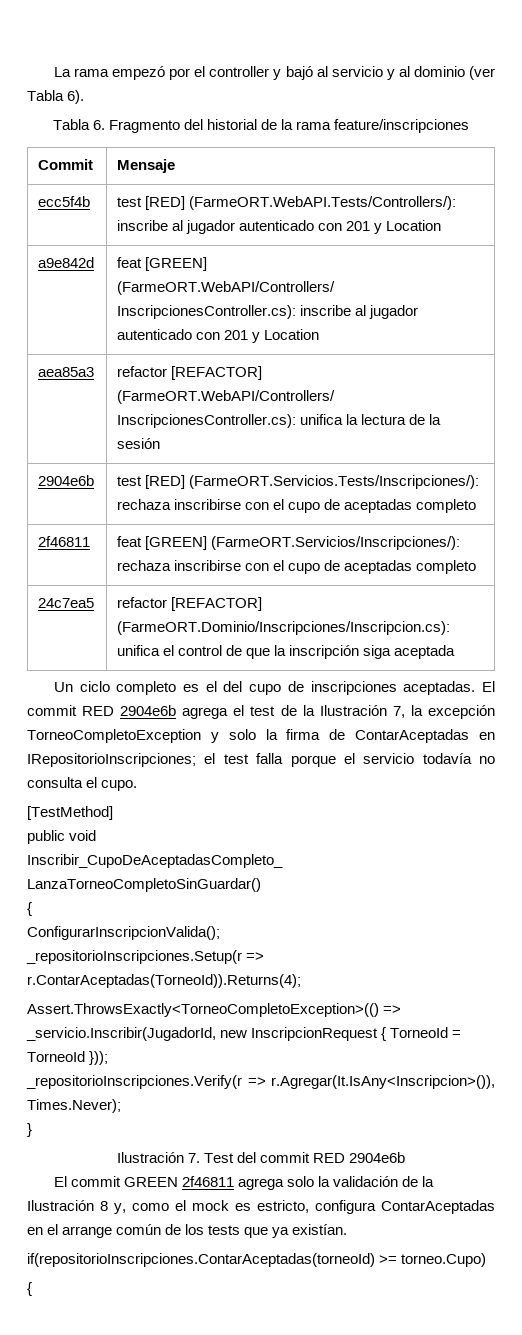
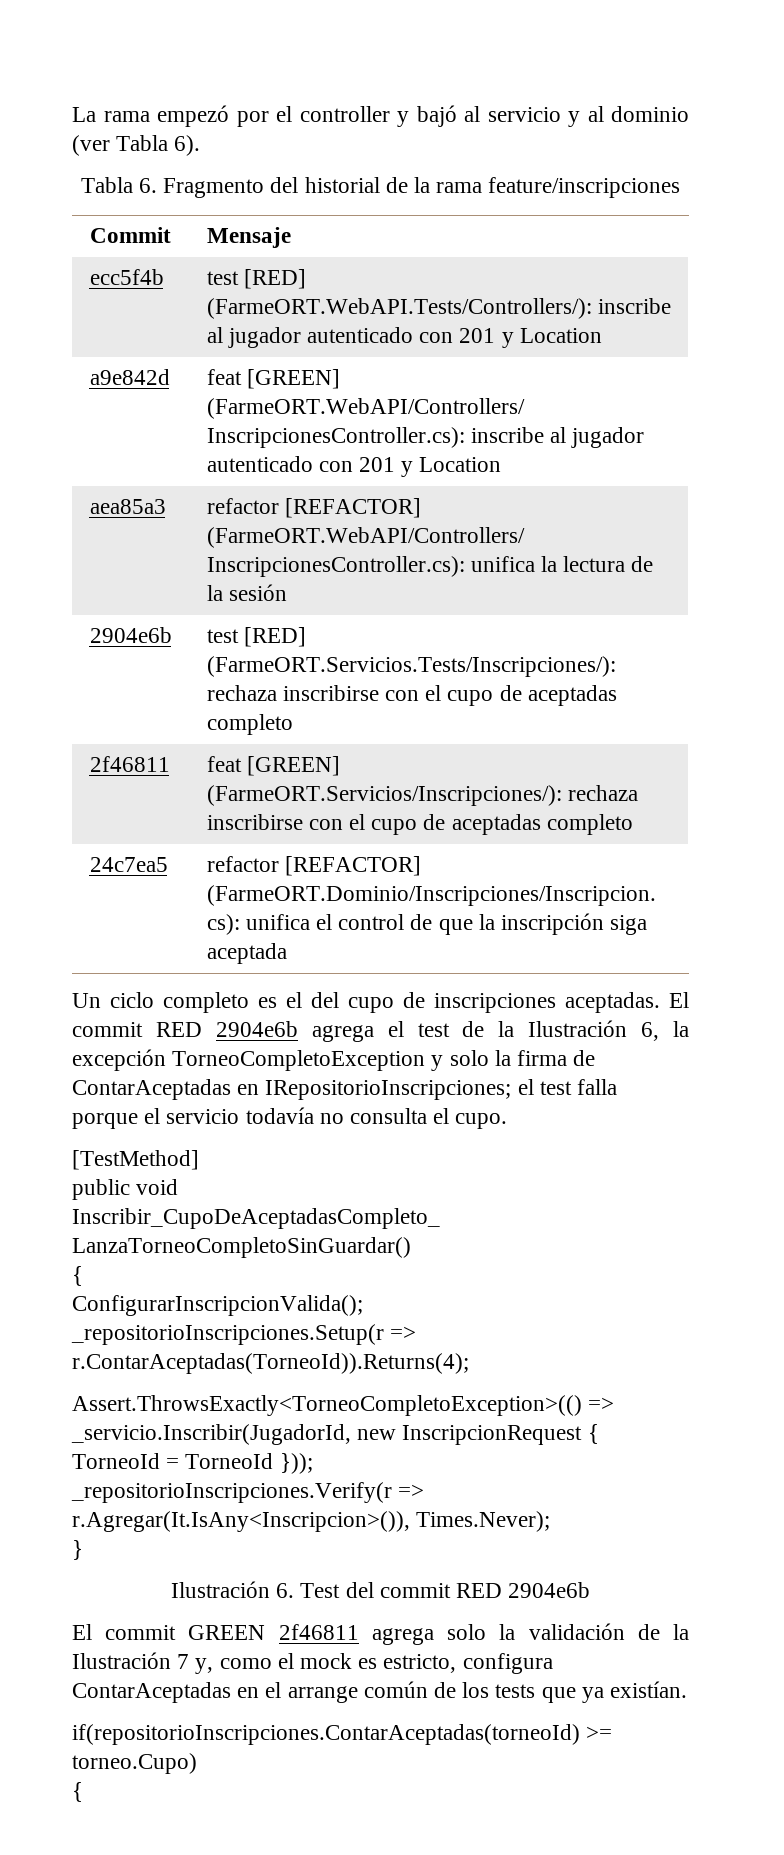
- El commit RED 2904e6b agrega el test de la Ilustración 7, la excepción TorneoCompletoException y solo la firma de ContarAceptadas en IRepositorioInscripciones; el test falla porque el servicio todavía no consulta el cupo.
+ El commit RED 2904e6b agrega el test de la Ilustración 6, la excepción TorneoCompletoException y solo la firma de ContarAceptadas en IRepositorioInscripciones; el test falla porque el servicio todavía no consulta el cupo.
- Ilustración 7. Test del commit RED 2904e6b
+ Ilustración 6. Test del commit RED 2904e6b
- El commit GREEN 2f46811 agrega solo la validación de la Ilustración 8 y, como el mock es estricto, configura ContarAceptadas en el arrange común de los tests que ya existían.
+ El commit GREEN 2f46811 agrega solo la validación de la Ilustración 7 y, como el mock es estricto, configura ContarAceptadas en el arrange común de los tests que ya existían.

